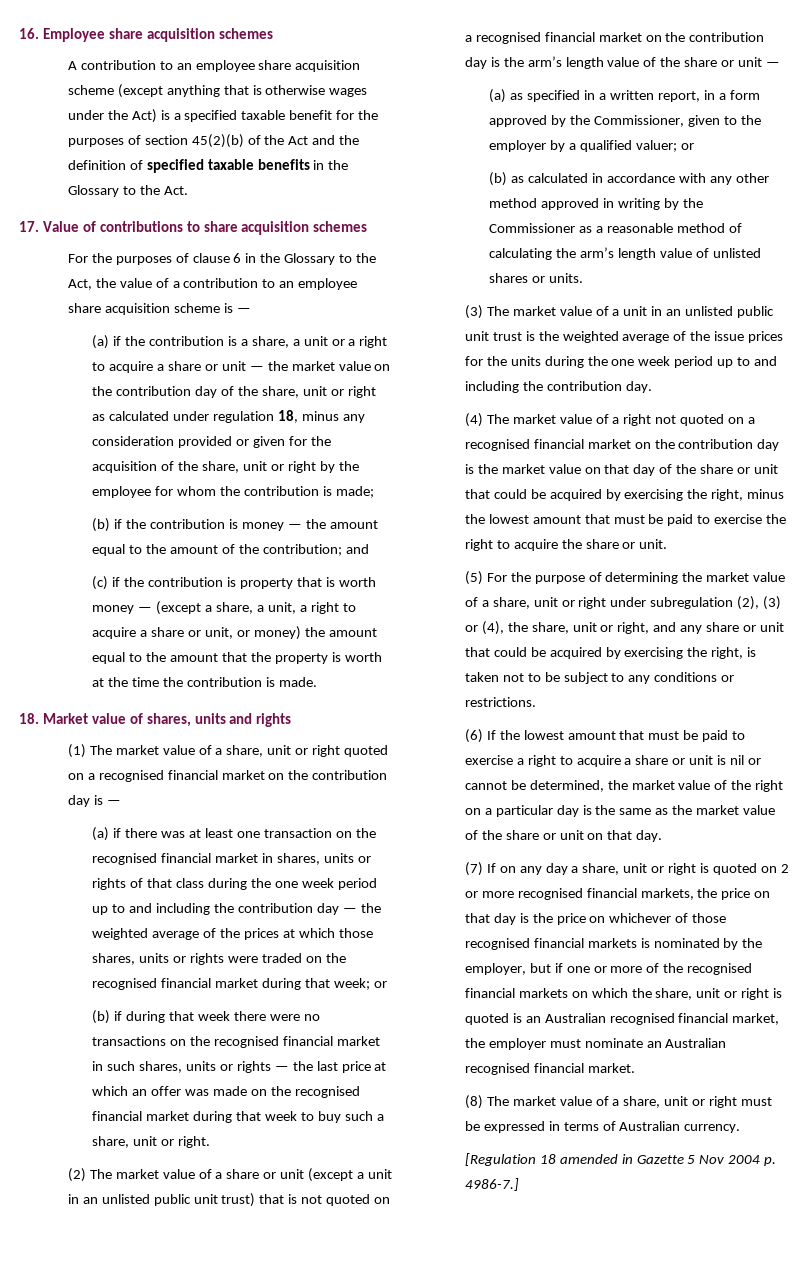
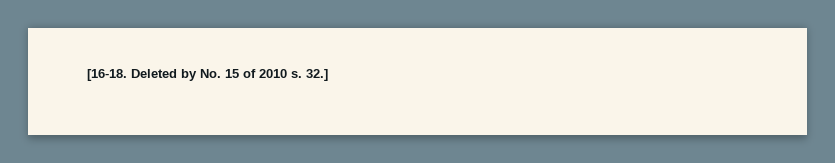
- 16. Employee share acquisition schemes
- A contribution to an employee share acquisition scheme (except anything that is otherwise wages under the Act) is a specified taxable benefit for the purposes of section 45(2)(b) of the Act and the definition of specified taxable benefits in the Glossary to the Act.
- 17. Value of contributions to share acquisition schemes
- For the purposes of clause 6 in the Glossary to the Act, the value of a contribution to an employee share acquisition scheme is —
- (a) if the contribution is a share, a unit or a right to acquire a share or unit — the market value on the contribution day of the share, unit or right as calculated under regulation 18, minus any consideration provided or given for the acquisition of the share, unit or right by the employee for whom the contribution is made;
- (b) if the contribution is money — the amount equal to the amount of the contribution; and
- (c) if the contribution is property that is worth money — (except a share, a unit, a right to acquire a share or unit, or money) the amount equal to the amount that the property is worth at the time the contribution is made.
- 18. Market value of shares, units and rights
- (1) The market value of a share, unit or right quoted on a recognised financial market on the contribution day is —
- (a) if there was at least one transaction on the recognised financial market in shares, units or rights of that class during the one week period up to and including the contribution day — the weighted average of the prices at which those shares, units or rights were traded on the recognised financial market during that week; or
- (b) if during that week there were no transactions on the recognised financial market in such shares, units or rights — the last price at which an offer was made on the recognised financial market during that week to buy such a share, unit or right.
- (2) The market value of a share or unit (except a unit in an unlisted public unit trust) that is not quoted on a recognised financial market on the contribution day is the arm’s length value of the share or unit —
- (a) as specified in a written report, in a form approved by the Commissioner, given to the employer by a qualified valuer; or
- (b) as calculated in accordance with any other method approved in writing by the Commissioner as a reasonable method of calculating the arm’s length value of unlisted shares or units.
- (3) The market value of a unit in an unlisted public unit trust is the weighted average of the issue prices for the units during the one week period up to and including the contribution day.
- (4) The market value of a right not quoted on a recognised financial market on the contribution day is the market value on that day of the share or unit that could be acquired by exercising the right, minus the lowest amount that must be paid to exercise the right to acquire the share or unit.
- (5) For the purpose of determining the market value of a share, unit or right under subregulation (2), (3) or (4), the share, unit or right, and any share or unit that could be acquired by exercising the right, is taken not to be subject to any conditions or restrictions.
- (6) If the lowest amount that must be paid to exercise a right to acquire a share or unit is nil or cannot be determined, the market value of the right on a particular day is the same as the market value of the share or unit on that day.
- (7) If on any day a share, unit or right is quoted on 2 or more recognised financial markets, the price on that day is the price on whichever of those recognised financial markets is nominated by the employer, but if one or more of the recognised financial markets on which the share, unit or right is quoted is an Australian recognised financial market, the employer must nominate an Australian recognised financial market.
- (8) The market value of a share, unit or right must be expressed in terms of Australian currency.
- [Regulation 18 amended in Gazette 5 Nov 2004 p. 4986-7.]
+ [16-18. Deleted by No. 15 of 2010 s. 32.]

